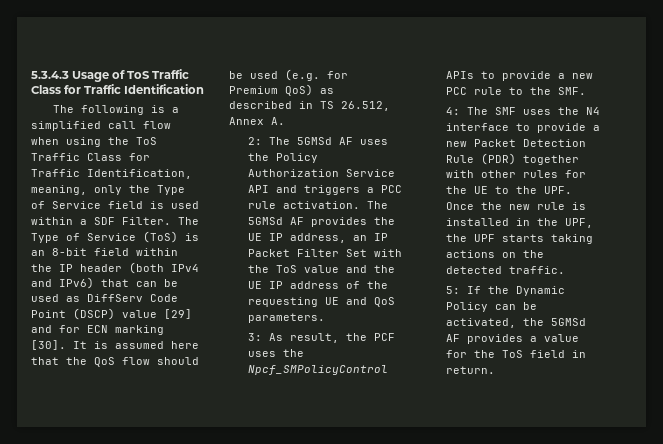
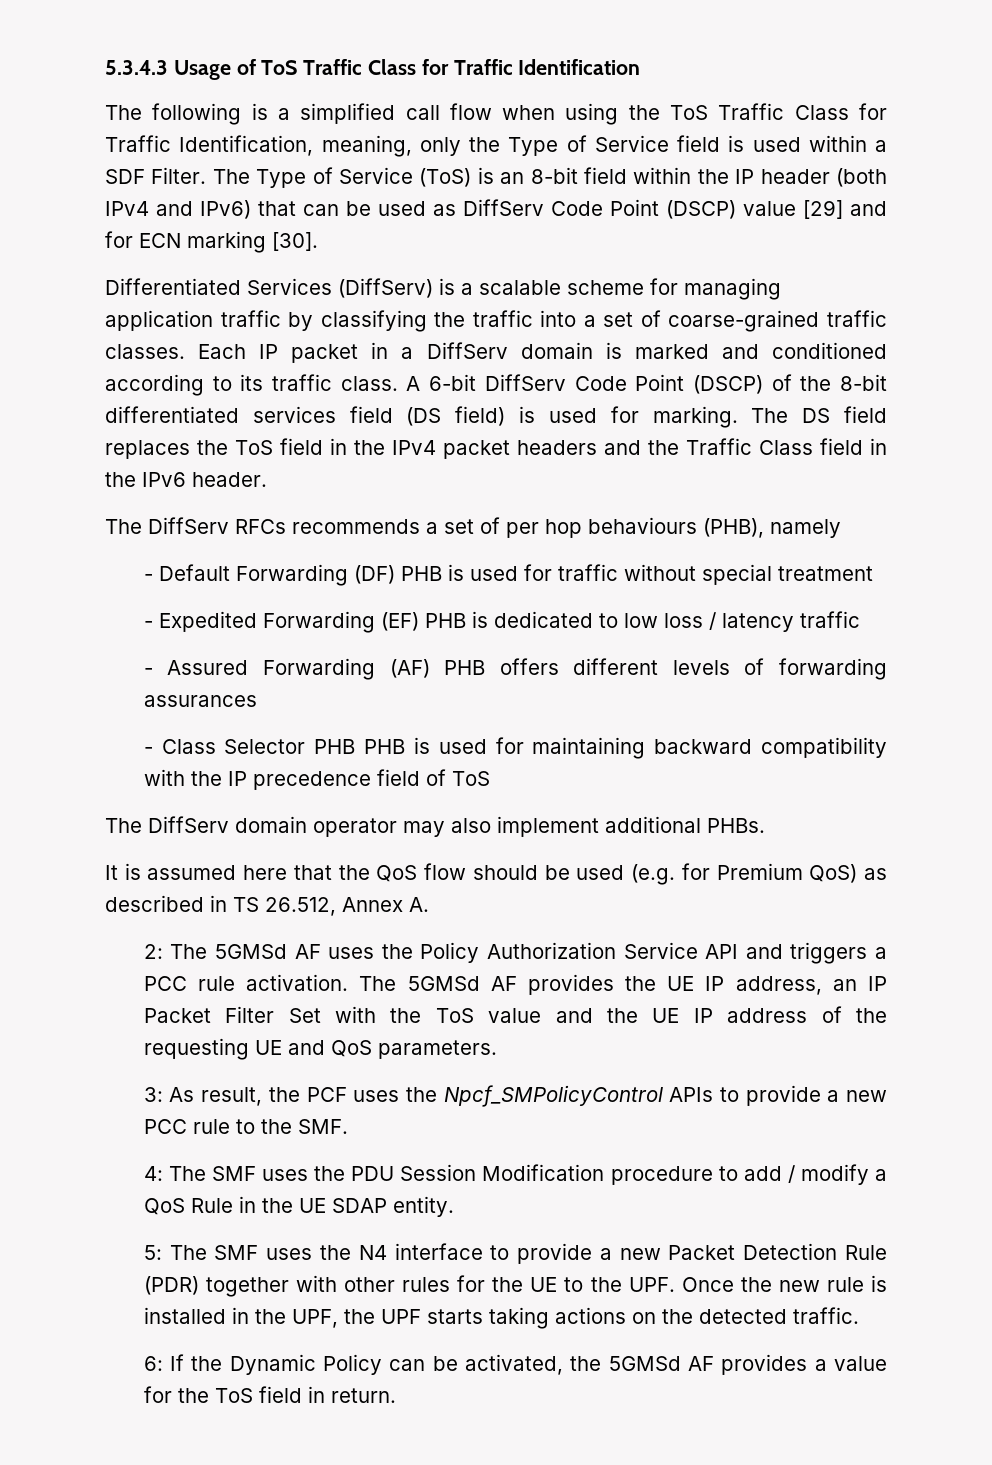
- The Type of Service (ToS) is an 8-bit field within the IP header (both IPv4 and IPv6) that can be used as DiffServ Code Point (DSCP) value [29] and for ECN marking [30]. It is assumed here that the QoS flow should be used (e.g. for Premium QoS) as described in TS 26.512, Annex A.
+ The Type of Service (ToS) is an 8-bit field within the IP header (both IPv4 and IPv6) that can be used as DiffServ Code Point (DSCP) value [29] and for ECN marking [30].
+ Differentiated Services (DiffServ) is a scalable scheme for managing application traffic by classifying the traffic into a set of coarse-grained traffic classes. Each IP packet in a DiffServ domain is marked and conditioned according to its traffic class. A 6-bit DiffServ Code Point (DSCP) of the 8-bit differentiated services field (DS field) is used for marking. The DS field replaces the ToS field in the IPv4 packet headers and the Traffic Class field in the IPv6 header.
+ The DiffServ RFCs recommends a set of per hop behaviours (PHB), namely
+ - Default Forwarding (DF) PHB is used for traffic without special treatment
+ - Expedited Forwarding (EF) PHB is dedicated to low loss / latency traffic
+ - Assured Forwarding (AF) PHB offers different levels of forwarding assurances
+ - Class Selector PHB PHB is used for maintaining backward compatibility with the IP precedence field of ToS
+ The DiffServ domain operator may also implement additional PHBs.
+ It is assumed here that the QoS flow should be used (e.g. for Premium QoS) as described in TS 26.512, Annex A.
- 4: The SMF uses the N4 interface to provide a new Packet Detection Rule (PDR) together with other rules for the UE to the UPF. Once the new rule is installed in the UPF, the UPF starts taking actions on the detected traffic.
+ 4: The SMF uses the PDU Session Modification procedure to add / modify a QoS Rule in the UE SDAP entity.
+ 5: The SMF uses the N4 interface to provide a new Packet Detection Rule (PDR) together with other rules for the UE to the UPF. Once the new rule is installed in the UPF, the UPF starts taking actions on the detected traffic.
- 5: If the Dynamic Policy can be activated, the 5GMSd AF provides a value for the ToS field in return.
+ 6: If the Dynamic Policy can be activated, the 5GMSd AF provides a value for the ToS field in return.

